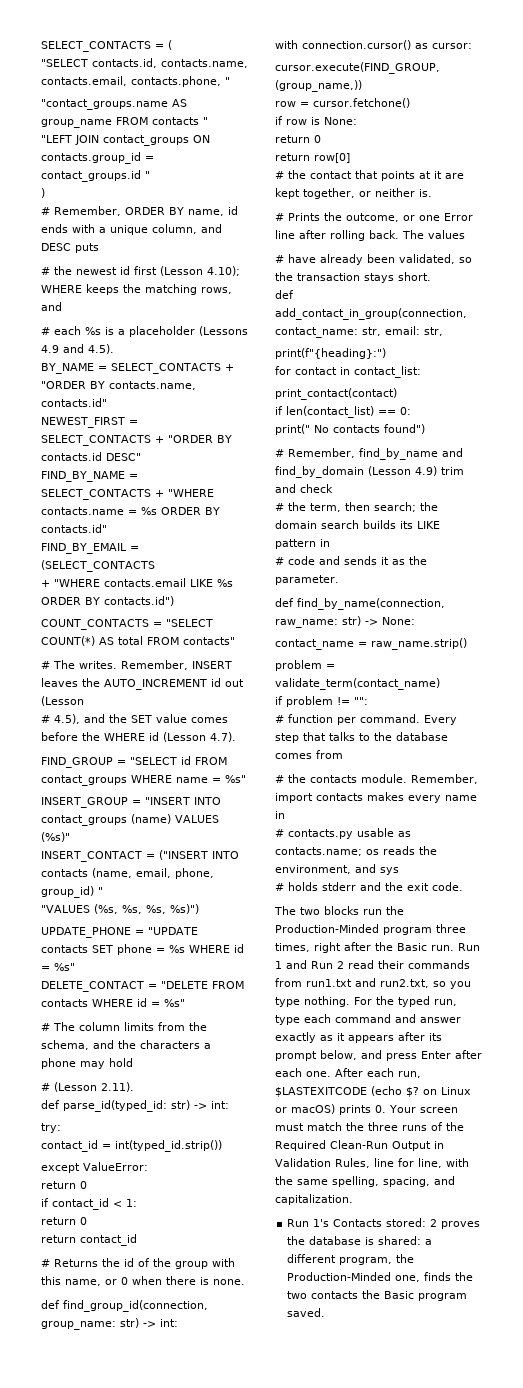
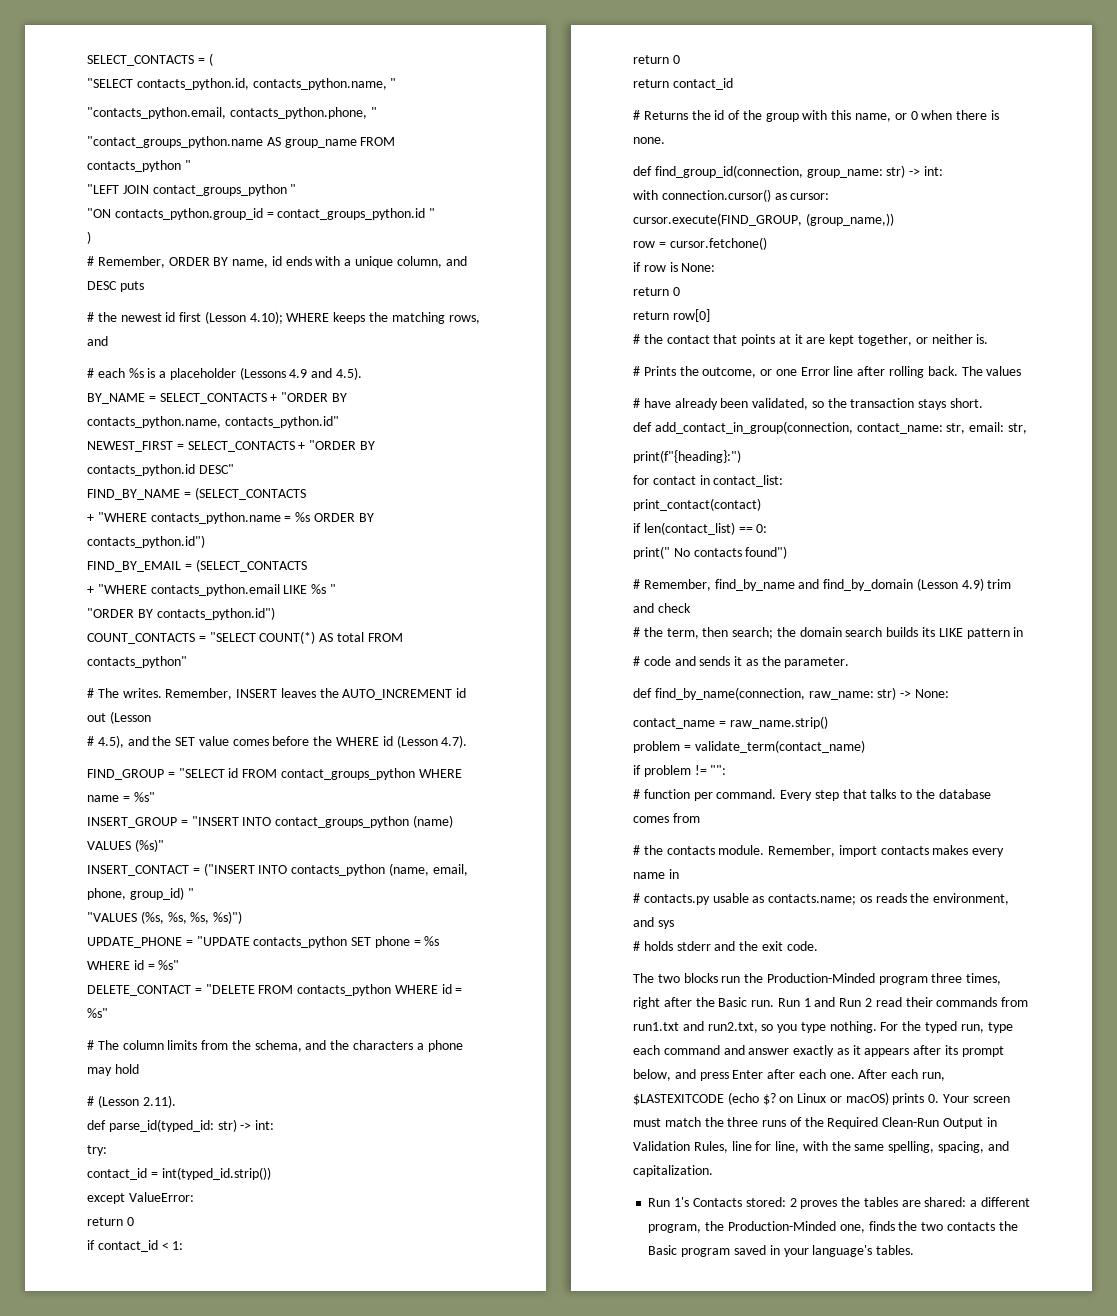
- "SELECT contacts.id, contacts.name, contacts.email, contacts.phone, "
- "contact_groups.name AS group_name FROM contacts "
+ "SELECT contacts_python.id, contacts_python.name, "
+ "contacts_python.email, contacts_python.phone, "
+ "contact_groups_python.name AS group_name FROM contacts_python "
- "LEFT JOIN contact_groups ON contacts.group_id = contact_groups.id "
+ "LEFT JOIN contact_groups_python "
+ "ON contacts_python.group_id = contact_groups_python.id "
- BY_NAME = SELECT_CONTACTS + "ORDER BY contacts.name, contacts.id"
+ BY_NAME = SELECT_CONTACTS + "ORDER BY contacts_python.name, contacts_python.id"
- NEWEST_FIRST = SELECT_CONTACTS + "ORDER BY contacts.id DESC"
+ NEWEST_FIRST = SELECT_CONTACTS + "ORDER BY contacts_python.id DESC"
- FIND_BY_NAME = SELECT_CONTACTS + "WHERE contacts.name = %s ORDER BY contacts.id"
+ FIND_BY_NAME = (SELECT_CONTACTS
+ + "WHERE contacts_python.name = %s ORDER BY contacts_python.id")
- + "WHERE contacts.email LIKE %s ORDER BY contacts.id")
+ + "WHERE contacts_python.email LIKE %s "
+ "ORDER BY contacts_python.id")
- COUNT_CONTACTS = "SELECT COUNT(*) AS total FROM contacts"
+ COUNT_CONTACTS = "SELECT COUNT(*) AS total FROM contacts_python"
- FIND_GROUP = "SELECT id FROM contact_groups WHERE name = %s"
+ FIND_GROUP = "SELECT id FROM contact_groups_python WHERE name = %s"
- INSERT_GROUP = "INSERT INTO contact_groups (name) VALUES (%s)"
+ INSERT_GROUP = "INSERT INTO contact_groups_python (name) VALUES (%s)"
- INSERT_CONTACT = ("INSERT INTO contacts (name, email, phone, group_id) "
+ INSERT_CONTACT = ("INSERT INTO contacts_python (name, email, phone, group_id) "
- UPDATE_PHONE = "UPDATE contacts SET phone = %s WHERE id = %s"
+ UPDATE_PHONE = "UPDATE contacts_python SET phone = %s WHERE id = %s"
- DELETE_CONTACT = "DELETE FROM contacts WHERE id = %s"
+ DELETE_CONTACT = "DELETE FROM contacts_python WHERE id = %s"
- Run 1's Contacts stored: 2 proves the database is shared: a different program, the Production-Minded one, finds the two contacts the Basic program saved.
+ Run 1's Contacts stored: 2 proves the tables are shared: a different program, the Production-Minded one, finds the two contacts the Basic program saved in your language's tables.

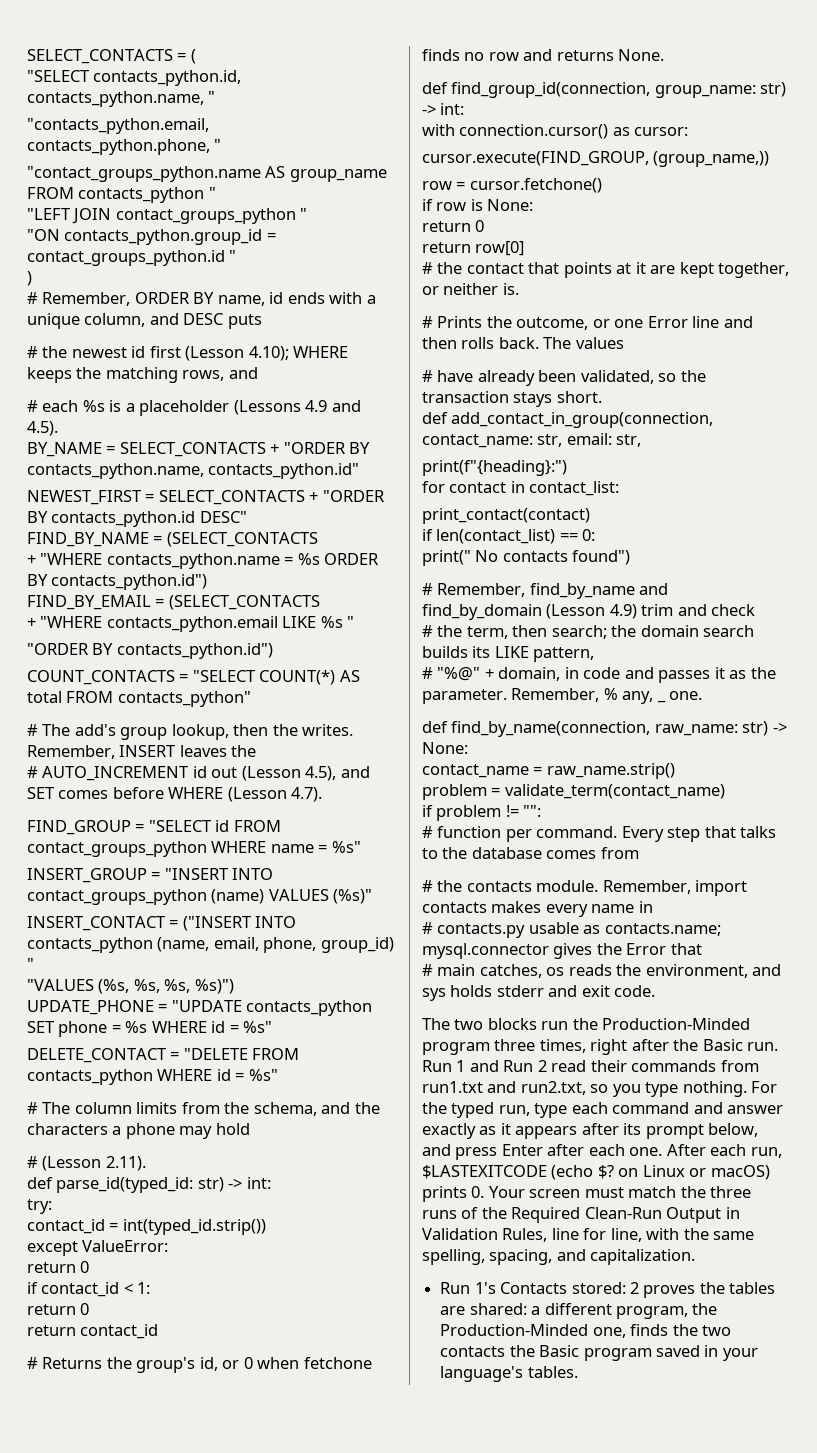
- # The writes.
+ # The add's group lookup, then the writes.
- Remember, INSERT leaves the AUTO_INCREMENT id out (Lesson
- # 4.5), and the SET value comes before the WHERE id (Lesson 4.7).
+ Remember, INSERT leaves the
+ # AUTO_INCREMENT id out (Lesson 4.5), and SET comes before WHERE (Lesson 4.7).
- # Returns the id of the group with this name, or 0 when there is none.
+ # Returns the group's id, or 0 when fetchone finds no row and returns None.
- # Prints the outcome, or one Error line after rolling back.
+ # Prints the outcome, or one Error line and then rolls back.
- # the term, then search; the domain search builds its LIKE pattern in
- # code and sends it as the parameter.
+ # the term, then search; the domain search builds its LIKE pattern,
+ # "%@" + domain, in code and passes it as the parameter. Remember, % any, _ one.
- # contacts.py usable as contacts.name; os reads the environment, and sys
- # holds stderr and the exit code.
+ # contacts.py usable as contacts.name; mysql.connector gives the Error that
+ # main catches, os reads the environment, and sys holds stderr and exit code.

